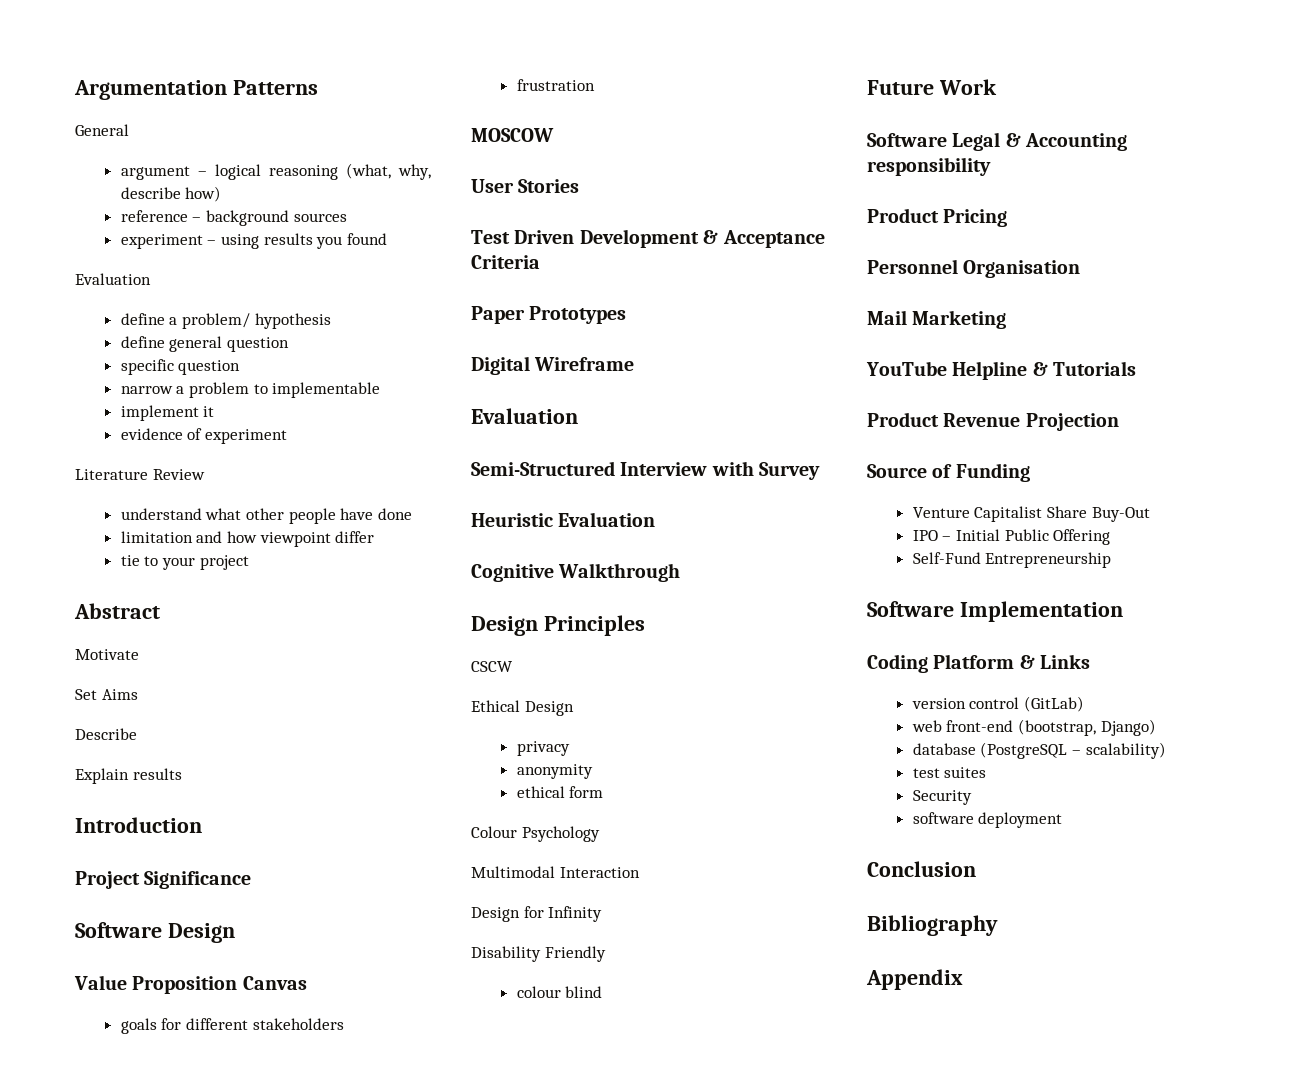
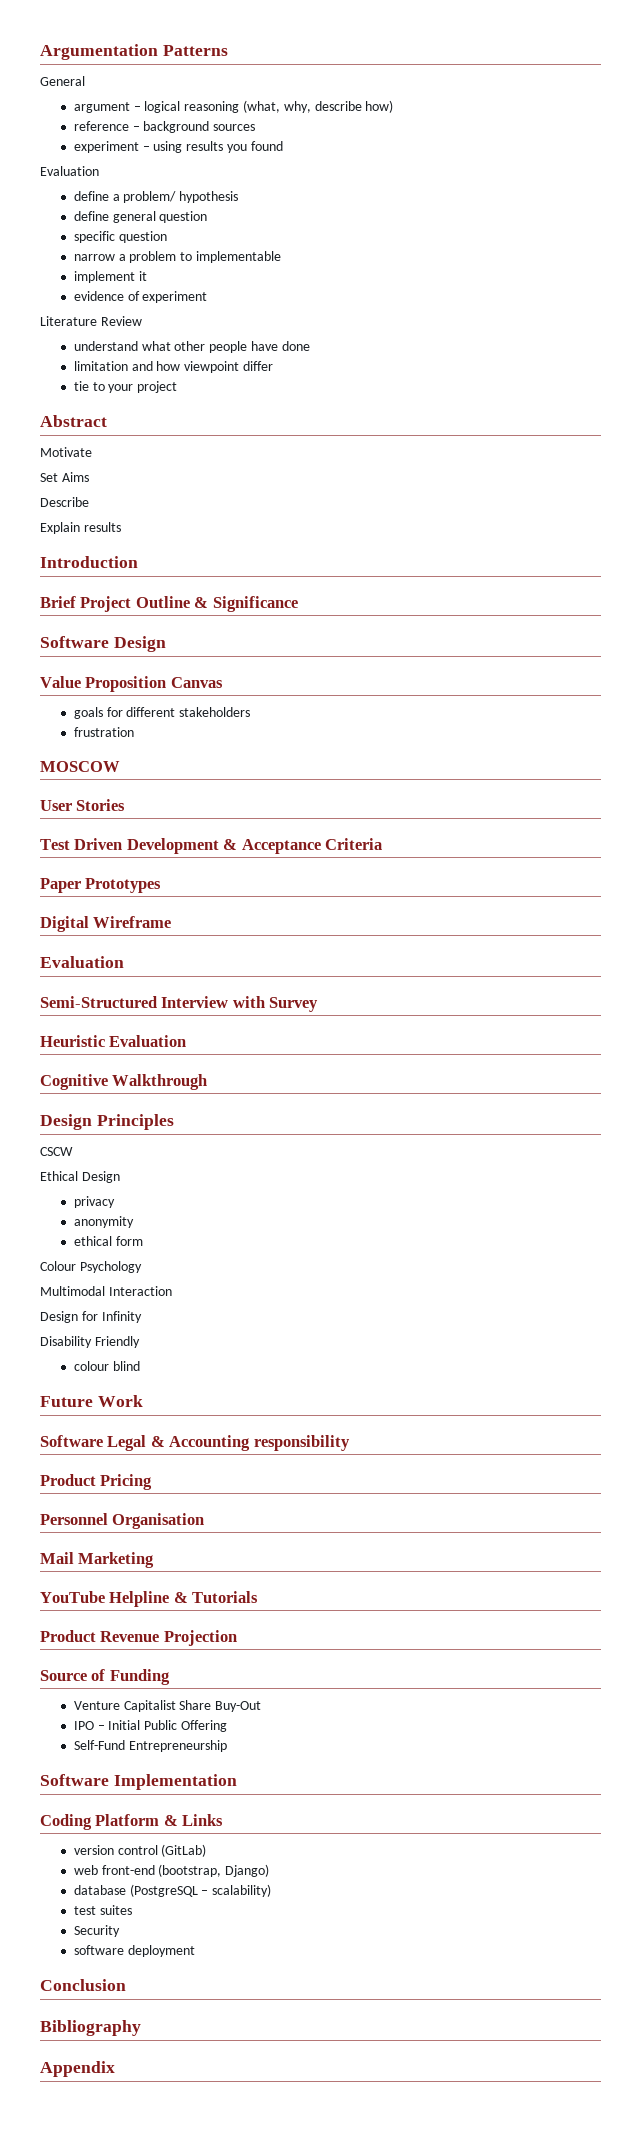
- Project Significance
+ Brief Project Outline & Significance

